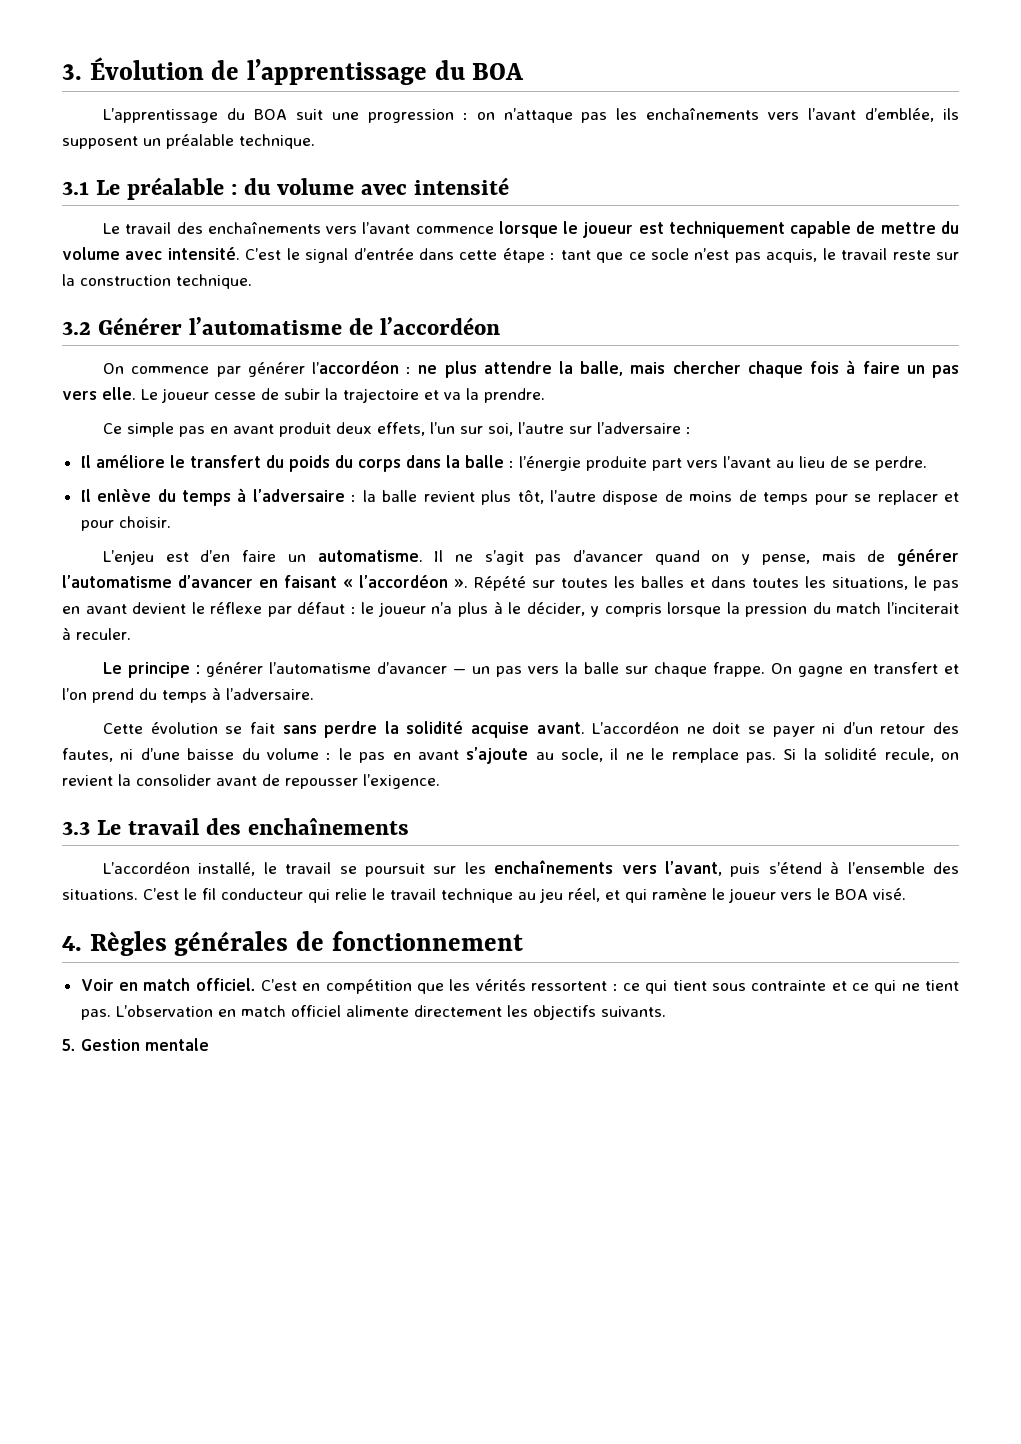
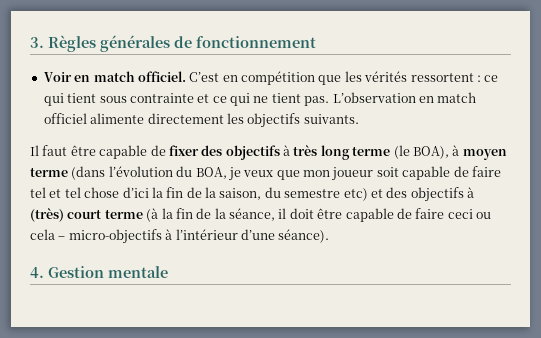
- 3. Évolution de l’apprentissage du BOA
- L’apprentissage du BOA suit une progression : on n’attaque pas les enchaînements vers l’avant d’emblée, ils supposent un préalable technique.
- 3.1 Le préalable : du volume avec intensité
- Le travail des enchaînements vers l’avant commence lorsque le joueur est techniquement capable de mettre du volume avec intensité. C’est le signal d’entrée dans cette étape : tant que ce socle n’est pas acquis, le travail reste sur la construction technique.
- 3.2 Générer l’automatisme de l’accordéon
- On commence par générer l’accordéon : ne plus attendre la balle, mais chercher chaque fois à faire un pas vers elle. Le joueur cesse de subir la trajectoire et va la prendre.
- Ce simple pas en avant produit deux effets, l’un sur soi, l’autre sur l’adversaire :
- Il améliore le transfert du poids du corps dans la balle : l’énergie produite part vers l’avant au lieu de se perdre.
- Il enlève du temps à l’adversaire : la balle revient plus tôt, l’autre dispose de moins de temps pour se replacer et pour choisir.
- L’enjeu est d’en faire un automatisme. Il ne s’agit pas d’avancer quand on y pense, mais de générer l’automatisme d’avancer en faisant « l’accordéon ». Répété sur toutes les balles et dans toutes les situations, le pas en avant devient le réflexe par défaut : le joueur n’a plus à le décider, y compris lorsque la pression du match l’inciterait à reculer.
- Le principe : générer l’automatisme d’avancer — un pas vers la balle sur chaque frappe. On gagne en transfert et l’on prend du temps à l’adversaire.
- Cette évolution se fait sans perdre la solidité acquise avant. L’accordéon ne doit se payer ni d’un retour des fautes, ni d’une baisse du volume : le pas en avant s’ajoute au socle, il ne le remplace pas. Si la solidité recule, on revient la consolider avant de repousser l’exigence.
- 3.3 Le travail des enchaînements
- L’accordéon installé, le travail se poursuit sur les enchaînements vers l’avant, puis s’étend à l’ensemble des situations. C’est le fil conducteur qui relie le travail technique au jeu réel, et qui ramène le joueur vers le BOA visé.
- 4. Règles générales de fonctionnement
+ 3. Règles générales de fonctionnement
- 5. Gestion mentale
+ Il faut être capable de fixer des objectifs à très long terme (le BOA), à moyen terme (dans l’évolution du BOA, je veux que mon joueur soit capable de faire tel et tel chose d’ici la fin de la saison, du semestre etc) et des objectifs à (très) court terme (à la fin de la séance, il doit être capable de faire ceci ou cela – micro-objectifs à l’intérieur d’une séance).
+ 4. Gestion mentale

